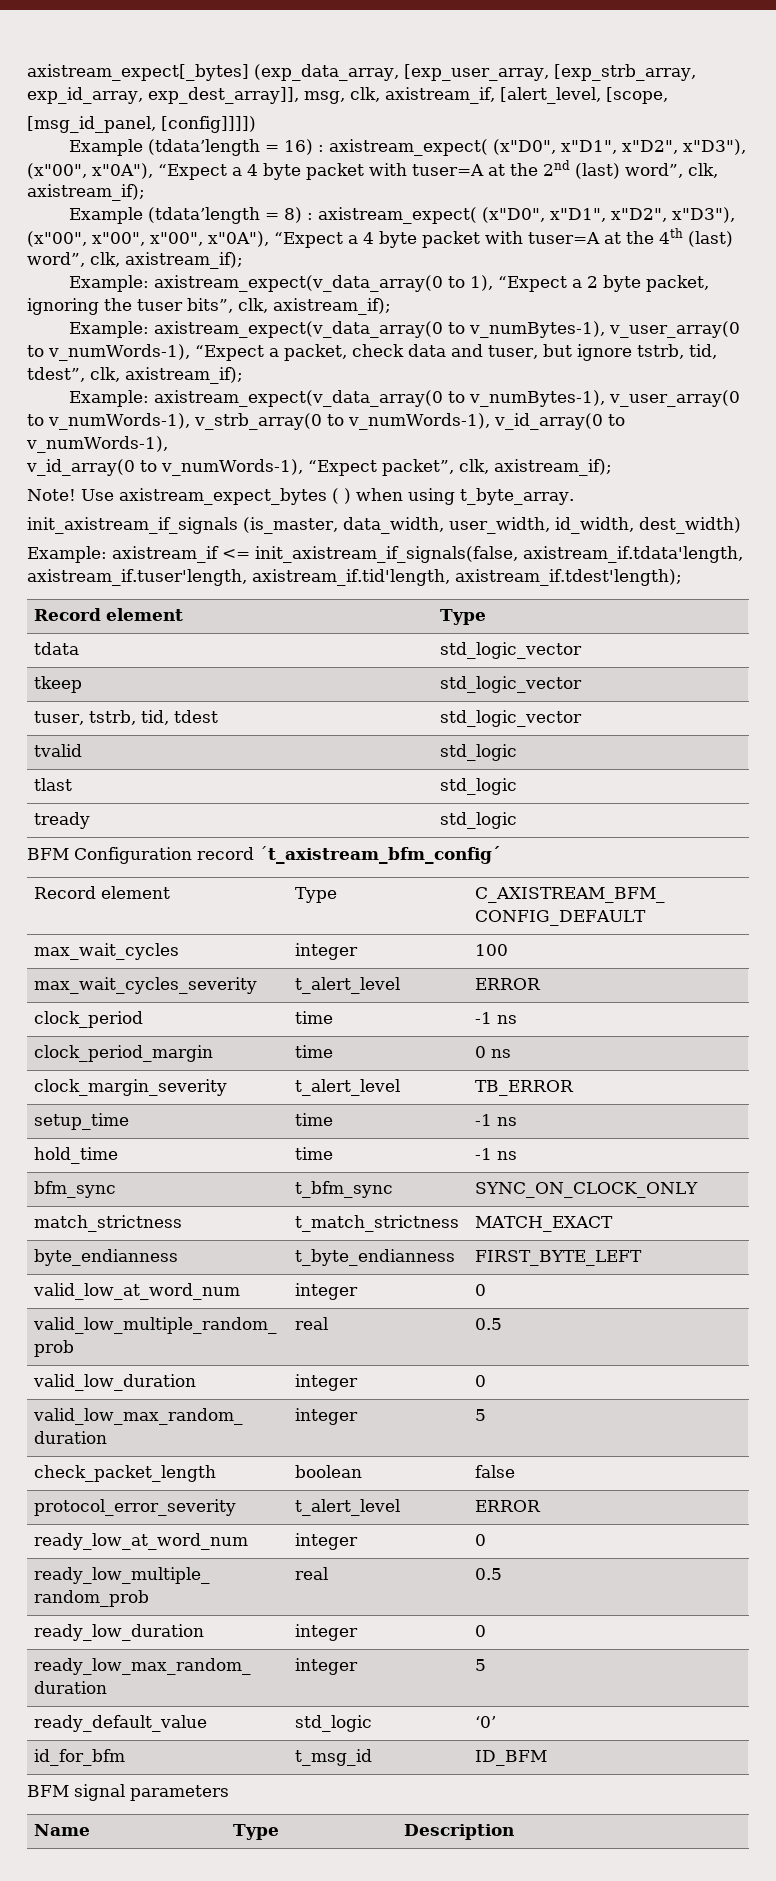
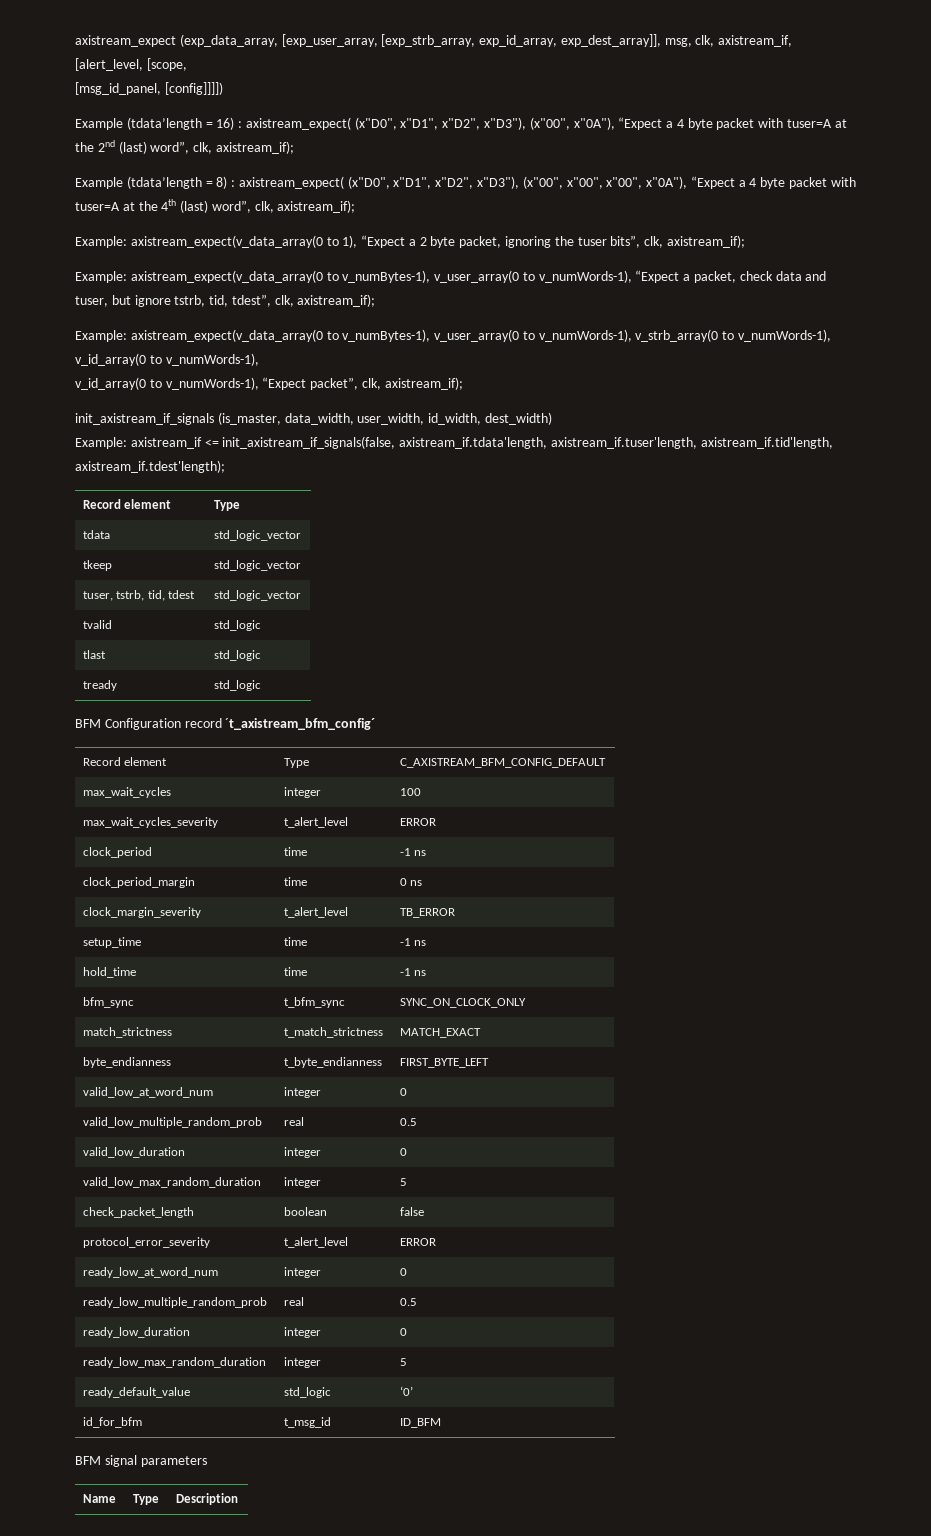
- axistream_expect[_bytes] (exp_data_array, [exp_user_array, [exp_strb_array, exp_id_array, exp_dest_array]], msg, clk, axistream_if, [alert_level, [scope,
+ axistream_expect (exp_data_array, [exp_user_array, [exp_strb_array, exp_id_array, exp_dest_array]], msg, clk, axistream_if, [alert_level, [scope,
- Note! Use axistream_expect_bytes ( ) when using t_byte_array.

